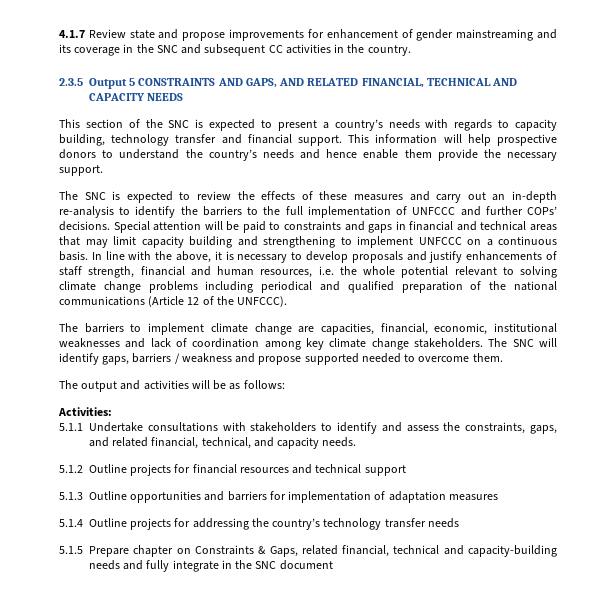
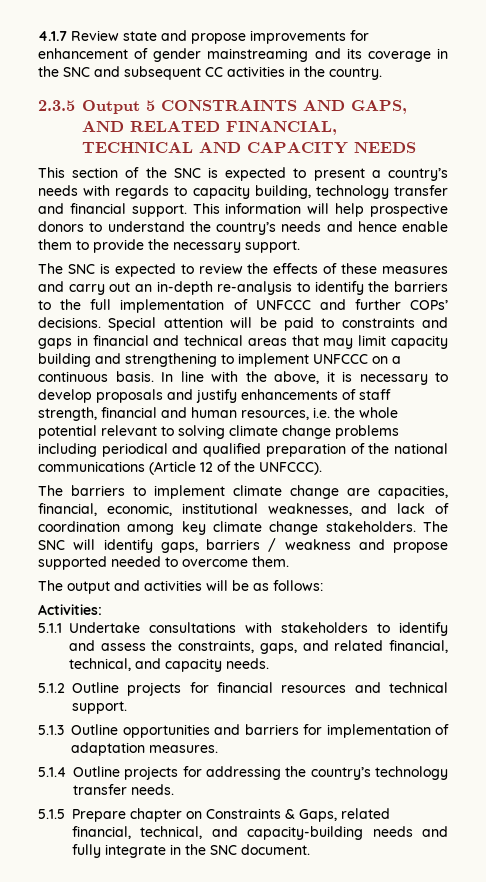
- This information will help prospective donors to understand the country’s needs and hence enable them provide the necessary support.
+ This information will help prospective donors to understand the country’s needs and hence enable them to provide the necessary support.
- The barriers to implement climate change are capacities, financial, economic, institutional weaknesses and lack of coordination among key climate change stakeholders.
+ The barriers to implement climate change are capacities, financial, economic, institutional weaknesses, and lack of coordination among key climate change stakeholders.
- 5.1.2 Outline projects for financial resources and technical support
+ 5.1.2 Outline projects for financial resources and technical support.
- 5.1.3 Outline opportunities and barriers for implementation of adaptation measures
+ 5.1.3 Outline opportunities and barriers for implementation of adaptation measures.
- 5.1.4 Outline projects for addressing the country’s technology transfer needs
+ 5.1.4 Outline projects for addressing the country’s technology transfer needs.
- 5.1.5 Prepare chapter on Constraints & Gaps, related financial, technical and capacity-building needs and fully integrate in the SNC document
+ 5.1.5 Prepare chapter on Constraints & Gaps, related financial, technical, and capacity-building needs and fully integrate in the SNC document.

